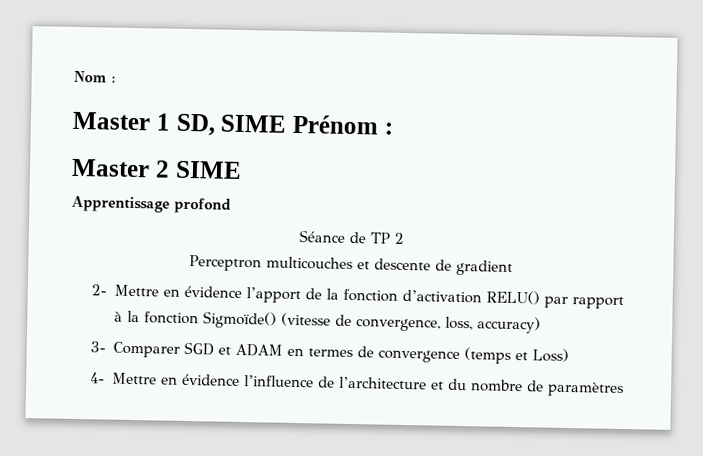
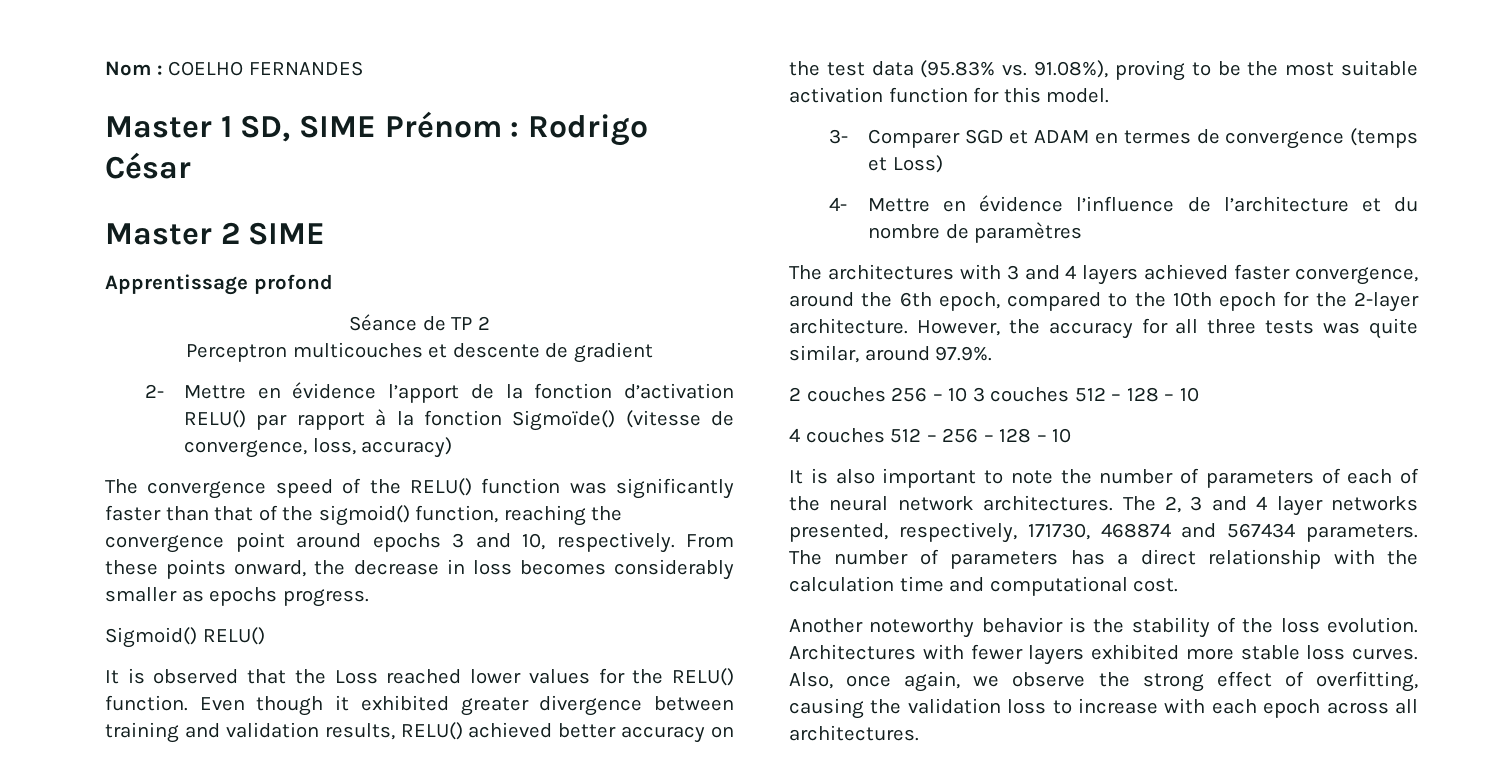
- Nom :
+ Nom : COELHO FERNANDES
- Master 1 SD, SIME Prénom :
+ Master 1 SD, SIME Prénom : Rodrigo César
+ The convergence speed of the RELU() function was significantly faster than that of the sigmoid() function, reaching the convergence point around epochs 3 and 10, respectively. From these points onward, the decrease in loss becomes considerably smaller as epochs progress.
+ Sigmoid() RELU()
+ It is observed that the Loss reached lower values for the RELU() function. Even though it exhibited greater divergence between training and validation results, RELU() achieved better accuracy on the test data (95.83% vs. 91.08%), proving to be the most suitable activation function for this model.
+ The architectures with 3 and 4 layers achieved faster convergence, around the 6th epoch, compared to the 10th epoch for the 2-layer architecture. However, the accuracy for all three tests was quite similar, around 97.9%.
+ 2 couches 256 – 10 3 couches 512 – 128 – 10
+ 4 couches 512 – 256 – 128 – 10
+ It is also important to note the number of parameters of each of the neural network architectures. The 2, 3 and 4 layer networks presented, respectively, 171730, 468874 and 567434 parameters. The number of parameters has a direct relationship with the calculation time and computational cost.
+ Another noteworthy behavior is the stability of the loss evolution. Architectures with fewer layers exhibited more stable loss curves. Also, once again, we observe the strong effect of overfitting, causing the validation loss to increase with each epoch across all architectures.

